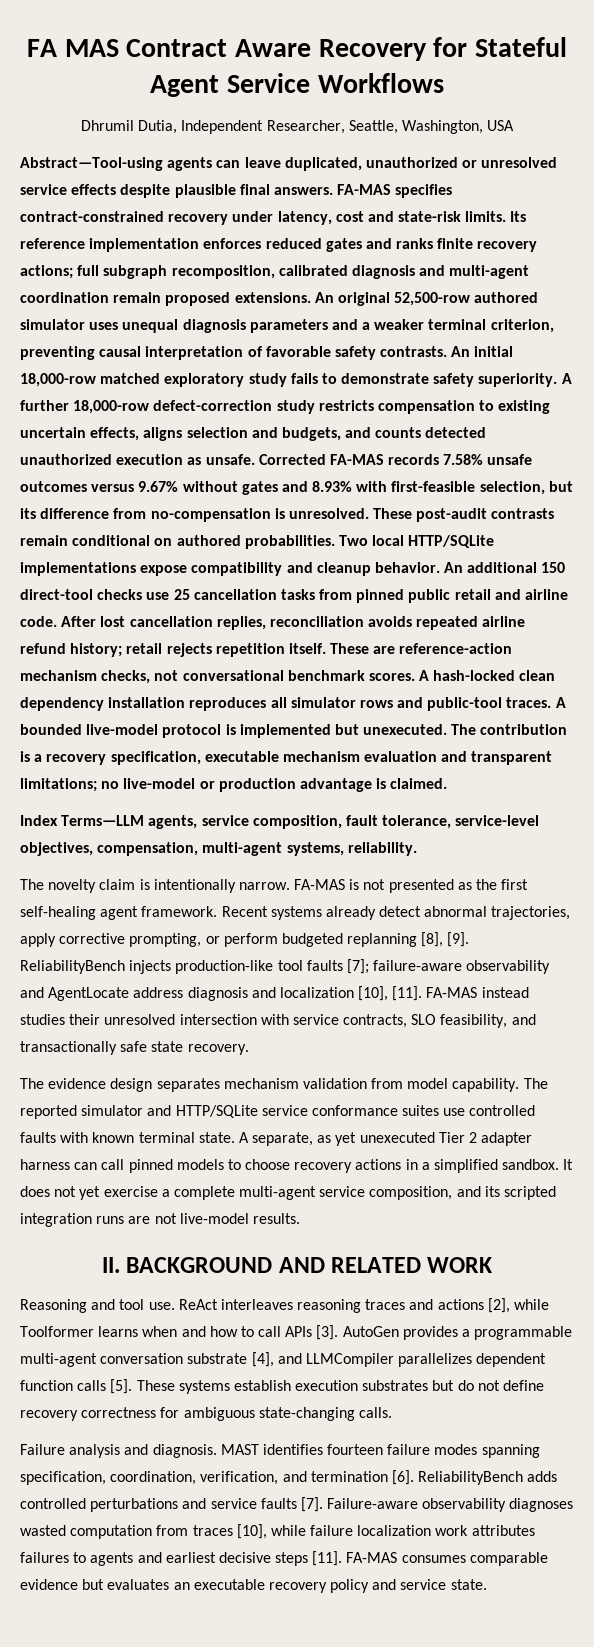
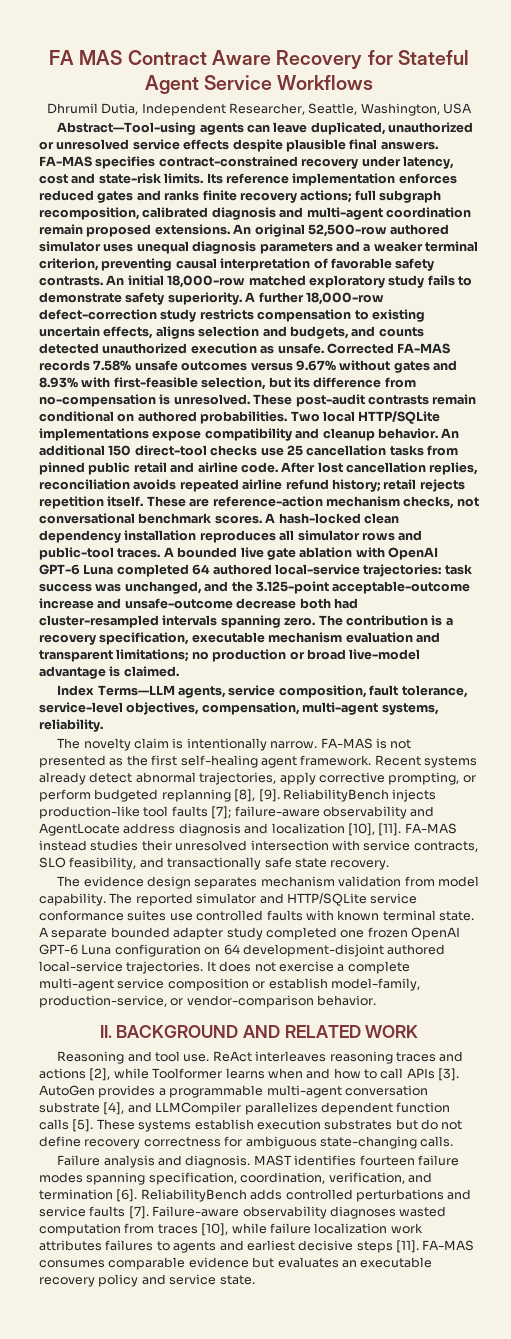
- A bounded live-model protocol is implemented but unexecuted.
+ A bounded live gate ablation with OpenAI GPT-6 Luna completed 64 authored local-service trajectories: task success was unchanged, and the 3.125-point acceptable-outcome increase and unsafe-outcome decrease both had cluster-resampled intervals spanning zero.
- The contribution is a recovery specification, executable mechanism evaluation and transparent limitations; no live-model or production advantage is claimed.
+ The contribution is a recovery specification, executable mechanism evaluation and transparent limitations; no production or broad live-model advantage is claimed.
- A separate, as yet unexecuted Tier 2 adapter harness can call pinned models to choose recovery actions in a simplified sandbox.
+ A separate bounded adapter study completed one frozen OpenAI GPT-6 Luna configuration on 64 development-disjoint authored local-service trajectories.
- It does not yet exercise a complete multi-agent service composition, and its scripted integration runs are not live-model results.
+ It does not exercise a complete multi-agent service composition or establish model-family, production-service, or vendor-comparison behavior.

